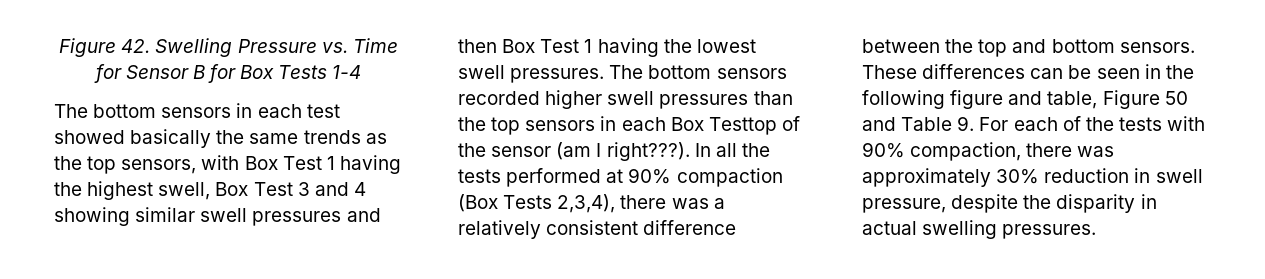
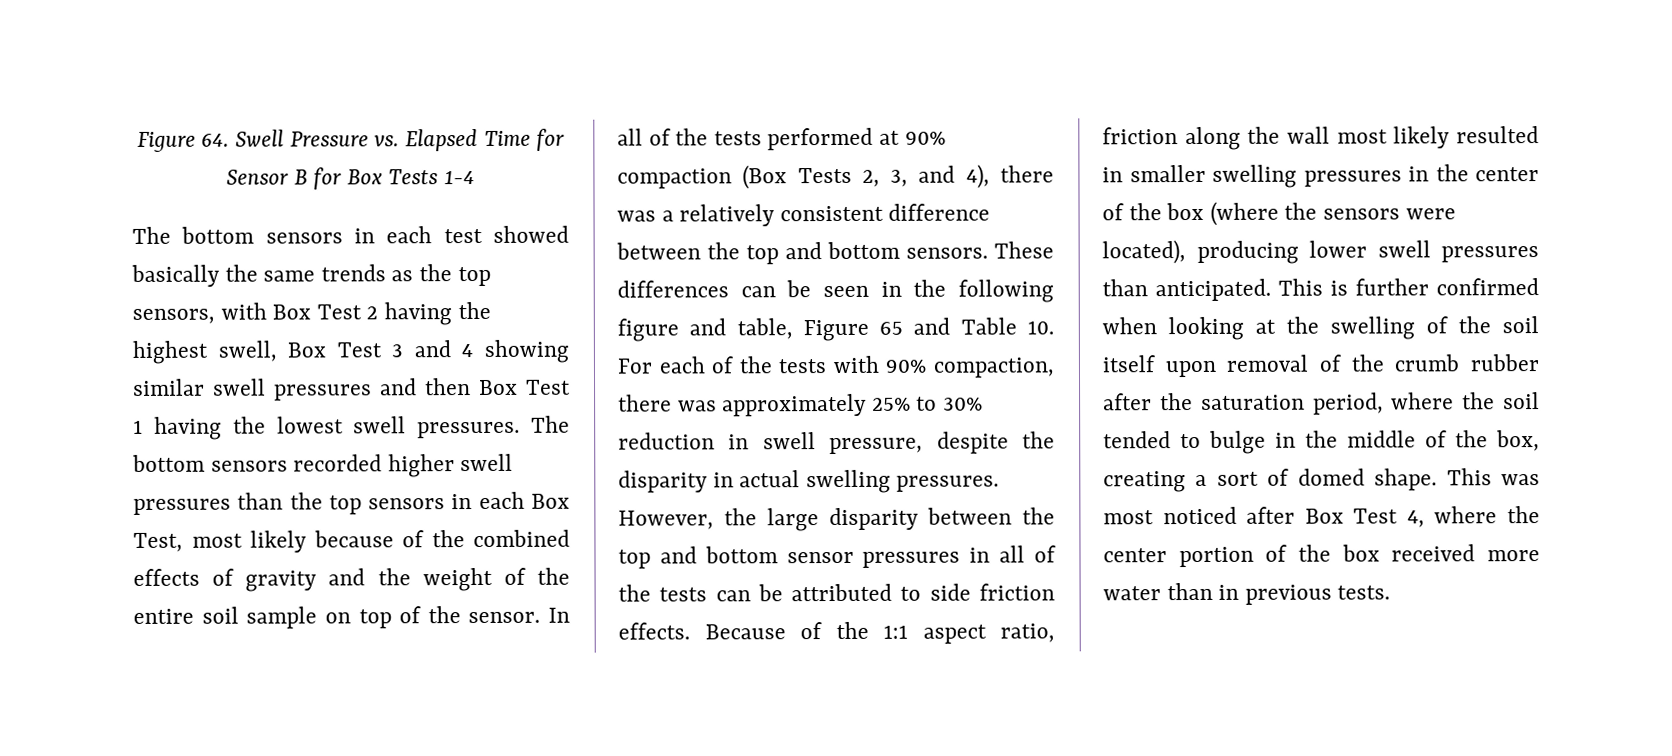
- Figure 42. Swelling Pressure vs. Time for Sensor B for Box Tests 1-4
+ Figure 64. Swell Pressure vs. Elapsed Time for Sensor B for Box Tests 1-4
- The bottom sensors in each test showed basically the same trends as the top sensors, with Box Test 1 having the highest swell, Box Test 3 and 4 showing similar swell pressures and then Box Test 1 having the lowest swell pressures.
+ The bottom sensors in each test showed basically the same trends as the top sensors, with Box Test 2 having the highest swell, Box Test 3 and 4 showing similar swell pressures and then Box Test 1 having the lowest swell pressures.
- The bottom sensors recorded higher swell pressures than the top sensors in each Box Testtop of the sensor (am I right???).
+ The bottom sensors recorded higher swell pressures than the top sensors in each Box Test, most likely because of the combined effects of gravity and the weight of the entire soil sample on top of the sensor.
- In all the tests performed at 90% compaction (Box Tests 2,3,4), there was a relatively consistent difference between the top and bottom sensors.
+ In all of the tests performed at 90% compaction (Box Tests 2, 3, and 4), there was a relatively consistent difference between the top and bottom sensors.
- These differences can be seen in the following figure and table, Figure 50 and Table 9. For each of the tests with 90% compaction, there was approximately 30% reduction in swell pressure, despite the disparity in actual swelling pressures.
+ These differences can be seen in the following figure and table, Figure 65 and Table 10. For each of the tests with 90% compaction, there was approximately 25% to 30% reduction in swell pressure, despite the disparity in actual swelling pressures.
+ However, the large disparity between the top and bottom sensor pressures in all of the tests can be attributed to side friction effects. Because of the 1:1 aspect ratio, friction along the wall most likely resulted in smaller swelling pressures in the center of the box (where the sensors were located), producing lower swell pressures than anticipated. This is further confirmed when looking at the swelling of the soil itself upon removal of the crumb rubber after the saturation period, where the soil tended to bulge in the middle of the box, creating a sort of domed shape. This was most noticed after Box Test 4, where the center portion of the box received more water than in previous tests.

